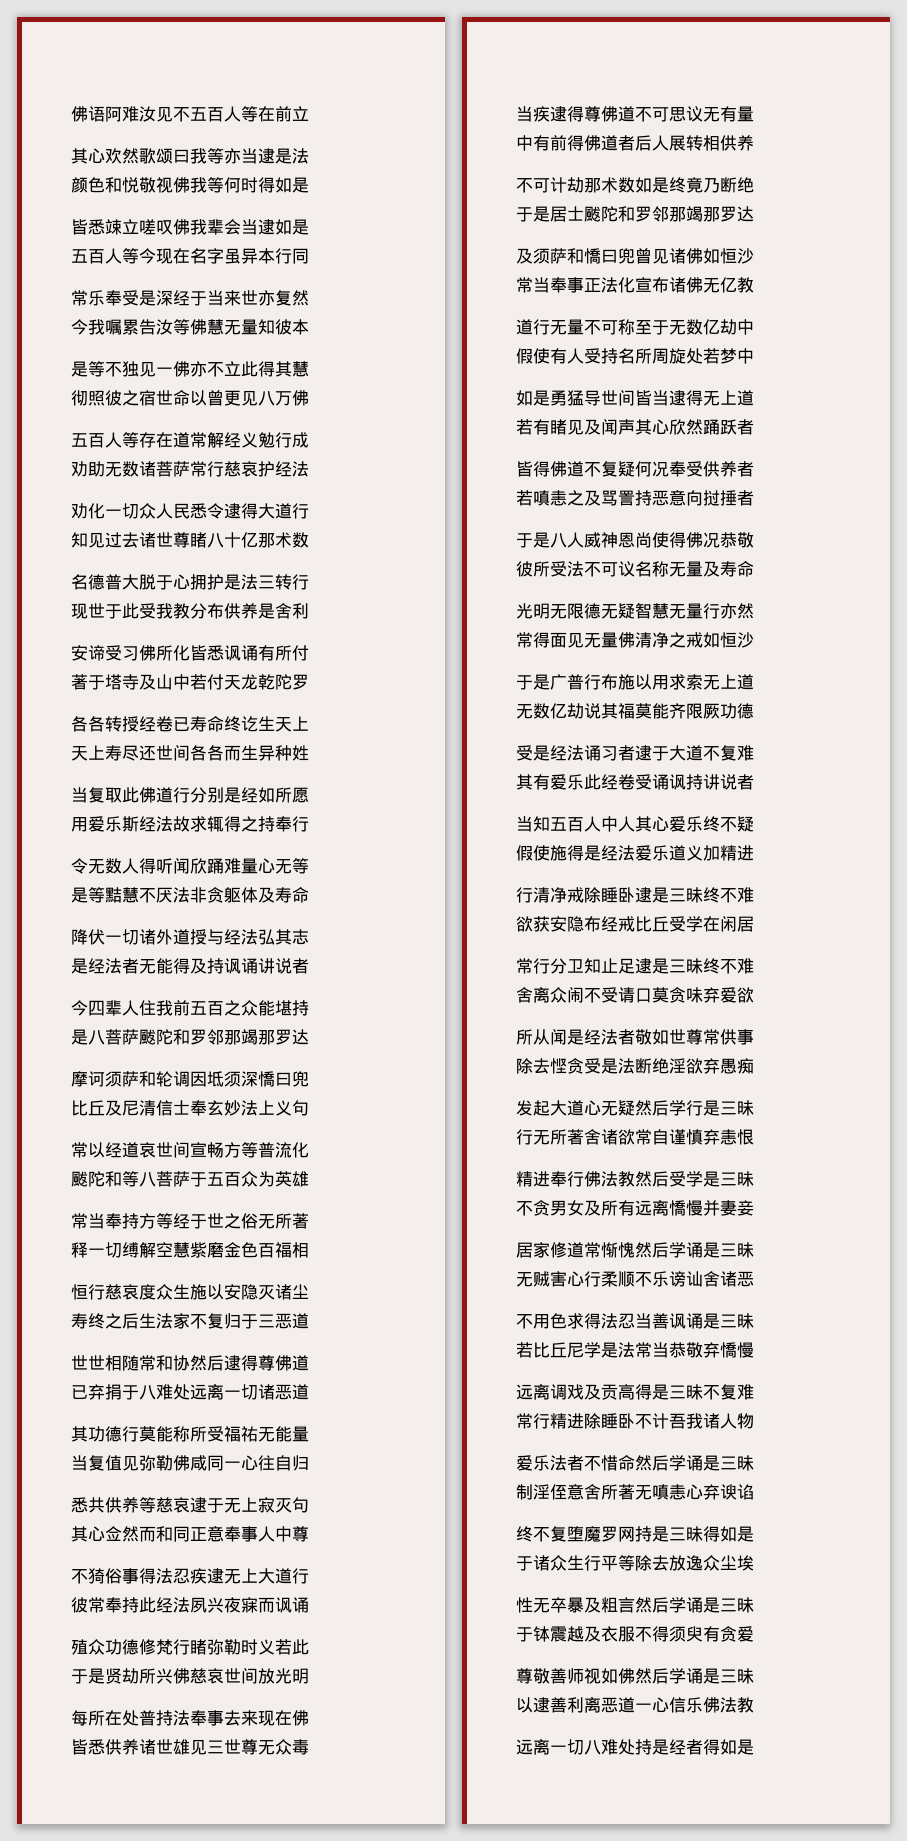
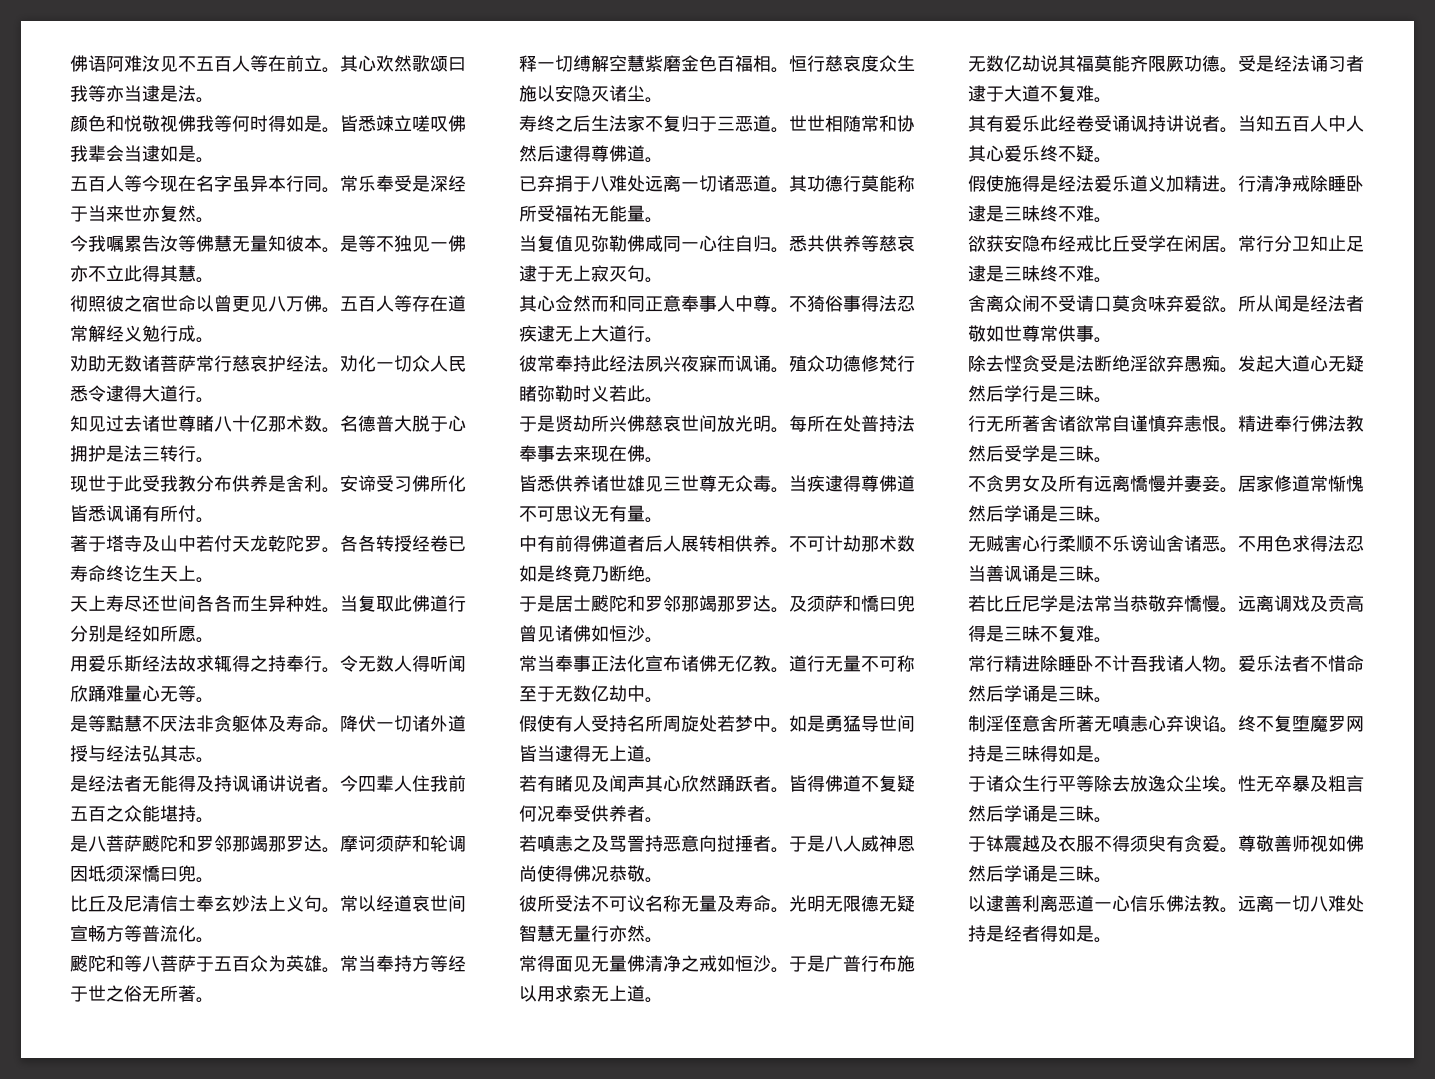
- 佛语阿难汝见不五百人等在前立
- 其心欢然歌颂曰我等亦当逮是法
+ 佛语阿难汝见不五百人等在前立。其心欢然歌颂曰我等亦当逮是法。
- 颜色和悦敬视佛我等何时得如是
- 皆悉竦立嗟叹佛我辈会当逮如是
+ 颜色和悦敬视佛我等何时得如是。皆悉竦立嗟叹佛我辈会当逮如是。
- 五百人等今现在名字虽异本行同
- 常乐奉受是深经于当来世亦复然
+ 五百人等今现在名字虽异本行同。常乐奉受是深经于当来世亦复然。
- 今我嘱累告汝等佛慧无量知彼本
- 是等不独见一佛亦不立此得其慧
+ 今我嘱累告汝等佛慧无量知彼本。是等不独见一佛亦不立此得其慧。
- 彻照彼之宿世命以曾更见八万佛
- 五百人等存在道常解经义勉行成
+ 彻照彼之宿世命以曾更见八万佛。五百人等存在道常解经义勉行成。
- 劝助无数诸菩萨常行慈哀护经法
- 劝化一切众人民悉令逮得大道行
+ 劝助无数诸菩萨常行慈哀护经法。劝化一切众人民悉令逮得大道行。
- 知见过去诸世尊睹八十亿那术数
- 名德普大脱于心拥护是法三转行
+ 知见过去诸世尊睹八十亿那术数。名德普大脱于心拥护是法三转行。
- 现世于此受我教分布供养是舍利
- 安谛受习佛所化皆悉讽诵有所付
+ 现世于此受我教分布供养是舍利。安谛受习佛所化皆悉讽诵有所付。
- 著于塔寺及山中若付天龙乾陀罗
- 各各转授经卷已寿命终讫生天上
+ 著于塔寺及山中若付天龙乾陀罗。各各转授经卷已寿命终讫生天上。
- 天上寿尽还世间各各而生异种姓
- 当复取此佛道行分别是经如所愿
+ 天上寿尽还世间各各而生异种姓。当复取此佛道行分别是经如所愿。
- 用爱乐斯经法故求辄得之持奉行
- 令无数人得听闻欣踊难量心无等
+ 用爱乐斯经法故求辄得之持奉行。令无数人得听闻欣踊难量心无等。
- 是等黠慧不厌法非贪躯体及寿命
- 降伏一切诸外道授与经法弘其志
+ 是等黠慧不厌法非贪躯体及寿命。降伏一切诸外道授与经法弘其志。
- 是经法者无能得及持讽诵讲说者
- 今四辈人住我前五百之众能堪持
+ 是经法者无能得及持讽诵讲说者。今四辈人住我前五百之众能堪持。
- 是八菩萨颰陀和罗邻那竭那罗达
- 摩诃须萨和轮调因坻须深憍曰兜
+ 是八菩萨颰陀和罗邻那竭那罗达。摩诃须萨和轮调因坻须深憍曰兜。
- 比丘及尼清信士奉玄妙法上义句
- 常以经道哀世间宣畅方等普流化
+ 比丘及尼清信士奉玄妙法上义句。常以经道哀世间宣畅方等普流化。
- 颰陀和等八菩萨于五百众为英雄
- 常当奉持方等经于世之俗无所著
+ 颰陀和等八菩萨于五百众为英雄。常当奉持方等经于世之俗无所著。
- 释一切缚解空慧紫磨金色百福相
- 恒行慈哀度众生施以安隐灭诸尘
+ 释一切缚解空慧紫磨金色百福相。恒行慈哀度众生施以安隐灭诸尘。
- 寿终之后生法家不复归于三恶道
- 世世相随常和协然后逮得尊佛道
+ 寿终之后生法家不复归于三恶道。世世相随常和协然后逮得尊佛道。
- 已弃捐于八难处远离一切诸恶道
- 其功德行莫能称所受福祐无能量
+ 已弃捐于八难处远离一切诸恶道。其功德行莫能称所受福祐无能量。
- 当复值见弥勒佛咸同一心往自归
- 悉共供养等慈哀逮于无上寂灭句
+ 当复值见弥勒佛咸同一心往自归。悉共供养等慈哀逮于无上寂灭句。
- 其心佥然而和同正意奉事人中尊
- 不猗俗事得法忍疾逮无上大道行
+ 其心佥然而和同正意奉事人中尊。不猗俗事得法忍疾逮无上大道行。
- 彼常奉持此经法夙兴夜寐而讽诵
- 殖众功德修梵行睹弥勒时义若此
+ 彼常奉持此经法夙兴夜寐而讽诵。殖众功德修梵行睹弥勒时义若此。
- 于是贤劫所兴佛慈哀世间放光明
- 每所在处普持法奉事去来现在佛
+ 于是贤劫所兴佛慈哀世间放光明。每所在处普持法奉事去来现在佛。
- 皆悉供养诸世雄见三世尊无众毒
- 当疾逮得尊佛道不可思议无有量
+ 皆悉供养诸世雄见三世尊无众毒。当疾逮得尊佛道不可思议无有量。
- 中有前得佛道者后人展转相供养
- 不可计劫那术数如是终竟乃断绝
+ 中有前得佛道者后人展转相供养。不可计劫那术数如是终竟乃断绝。
- 于是居士颰陀和罗邻那竭那罗达
- 及须萨和憍曰兜曾见诸佛如恒沙
+ 于是居士颰陀和罗邻那竭那罗达。及须萨和憍曰兜曾见诸佛如恒沙。
- 常当奉事正法化宣布诸佛无亿教
- 道行无量不可称至于无数亿劫中
+ 常当奉事正法化宣布诸佛无亿教。道行无量不可称至于无数亿劫中。
- 假使有人受持名所周旋处若梦中
- 如是勇猛导世间皆当逮得无上道
+ 假使有人受持名所周旋处若梦中。如是勇猛导世间皆当逮得无上道。
- 若有睹见及闻声其心欣然踊跃者
- 皆得佛道不复疑何况奉受供养者
+ 若有睹见及闻声其心欣然踊跃者。皆得佛道不复疑何况奉受供养者。
- 若嗔恚之及骂詈持恶意向挝捶者
- 于是八人威神恩尚使得佛况恭敬
+ 若嗔恚之及骂詈持恶意向挝捶者。于是八人威神恩尚使得佛况恭敬。
- 彼所受法不可议名称无量及寿命
- 光明无限德无疑智慧无量行亦然
+ 彼所受法不可议名称无量及寿命。光明无限德无疑智慧无量行亦然。
- 常得面见无量佛清净之戒如恒沙
- 于是广普行布施以用求索无上道
+ 常得面见无量佛清净之戒如恒沙。于是广普行布施以用求索无上道。
- 无数亿劫说其福莫能齐限厥功德
- 受是经法诵习者逮于大道不复难
+ 无数亿劫说其福莫能齐限厥功德。受是经法诵习者逮于大道不复难。
- 其有爱乐此经卷受诵讽持讲说者
- 当知五百人中人其心爱乐终不疑
+ 其有爱乐此经卷受诵讽持讲说者。当知五百人中人其心爱乐终不疑。
- 假使施得是经法爱乐道义加精进
- 行清净戒除睡卧逮是三昧终不难
+ 假使施得是经法爱乐道义加精进。行清净戒除睡卧逮是三昧终不难。
- 欲获安隐布经戒比丘受学在闲居
- 常行分卫知止足逮是三昧终不难
+ 欲获安隐布经戒比丘受学在闲居。常行分卫知止足逮是三昧终不难。
- 舍离众闹不受请口莫贪味弃爱欲
- 所从闻是经法者敬如世尊常供事
+ 舍离众闹不受请口莫贪味弃爱欲。所从闻是经法者敬如世尊常供事。
- 除去悭贪受是法断绝淫欲弃愚痴
- 发起大道心无疑然后学行是三昧
+ 除去悭贪受是法断绝淫欲弃愚痴。发起大道心无疑然后学行是三昧。
- 行无所著舍诸欲常自谨慎弃恚恨
- 精进奉行佛法教然后受学是三昧
+ 行无所著舍诸欲常自谨慎弃恚恨。精进奉行佛法教然后受学是三昧。
- 不贪男女及所有远离憍慢并妻妾
- 居家修道常惭愧然后学诵是三昧
+ 不贪男女及所有远离憍慢并妻妾。居家修道常惭愧然后学诵是三昧。
- 无贼害心行柔顺不乐谤讪舍诸恶
- 不用色求得法忍当善讽诵是三昧
+ 无贼害心行柔顺不乐谤讪舍诸恶。不用色求得法忍当善讽诵是三昧。
- 若比丘尼学是法常当恭敬弃憍慢
- 远离调戏及贡高得是三昧不复难
+ 若比丘尼学是法常当恭敬弃憍慢。远离调戏及贡高得是三昧不复难。
- 常行精进除睡卧不计吾我诸人物
- 爱乐法者不惜命然后学诵是三昧
+ 常行精进除睡卧不计吾我诸人物。爱乐法者不惜命然后学诵是三昧。
- 制淫侄意舍所著无嗔恚心弃谀谄
- 终不复堕魔罗网持是三昧得如是
+ 制淫侄意舍所著无嗔恚心弃谀谄。终不复堕魔罗网持是三昧得如是。
- 于诸众生行平等除去放逸众尘埃
- 性无卒暴及粗言然后学诵是三昧
+ 于诸众生行平等除去放逸众尘埃。性无卒暴及粗言然后学诵是三昧。
- 于钵震越及衣服不得须臾有贪爱
- 尊敬善师视如佛然后学诵是三昧
+ 于钵震越及衣服不得须臾有贪爱。尊敬善师视如佛然后学诵是三昧。
- 以逮善利离恶道一心信乐佛法教
- 远离一切八难处持是经者得如是
+ 以逮善利离恶道一心信乐佛法教。远离一切八难处持是经者得如是。

